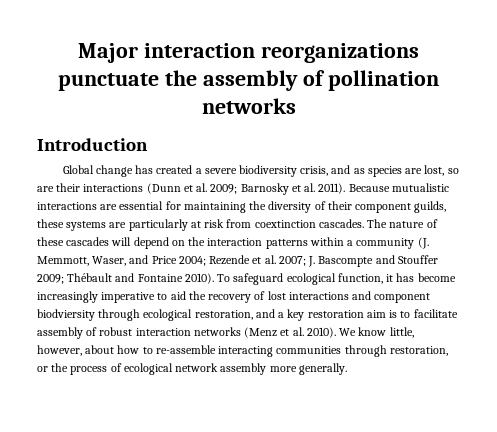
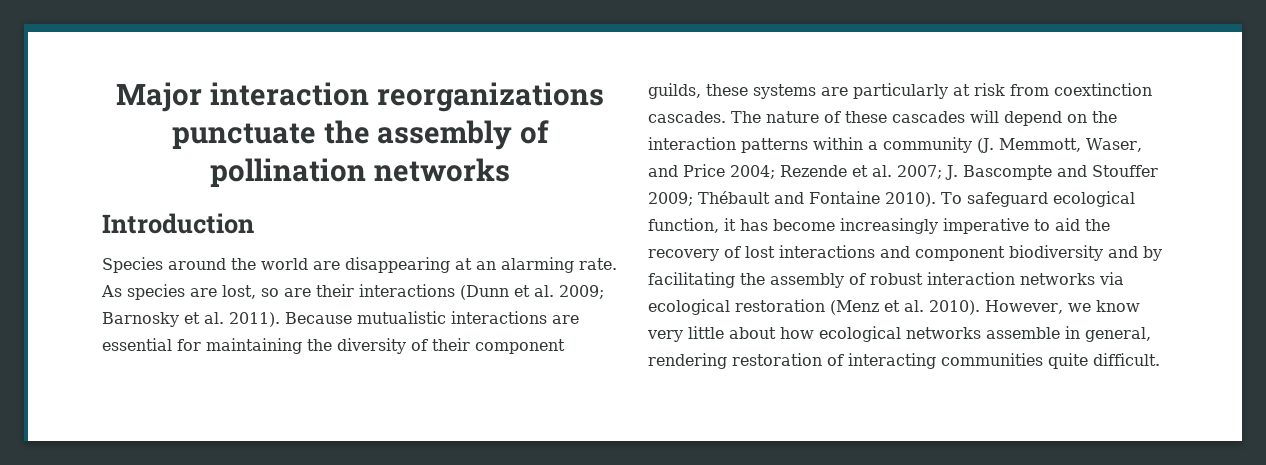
- Global change has created a severe biodiversity crisis, and as species are lost, so are their interactions (Dunn et al. 2009; Barnosky et al. 2011).
+ Species around the world are disappearing at an alarming rate. As species are lost, so are their interactions (Dunn et al. 2009; Barnosky et al. 2011).
- To safeguard ecological function, it has become increasingly imperative to aid the recovery of lost interactions and component biodviersity through ecological restoration, and a key restoration aim is to facilitate assembly of robust interaction networks (Menz et al. 2010).
+ To safeguard ecological function, it has become increasingly imperative to aid the recovery of lost interactions and component biodiversity and by facilitating the assembly of robust interaction networks via ecological restoration (Menz et al. 2010).
- We know little, however, about how to re-assemble interacting communities through restoration, or the process of ecological network assembly more generally.
+ However, we know very little about how ecological networks assemble in general, rendering restoration of interacting communities quite difficult.

